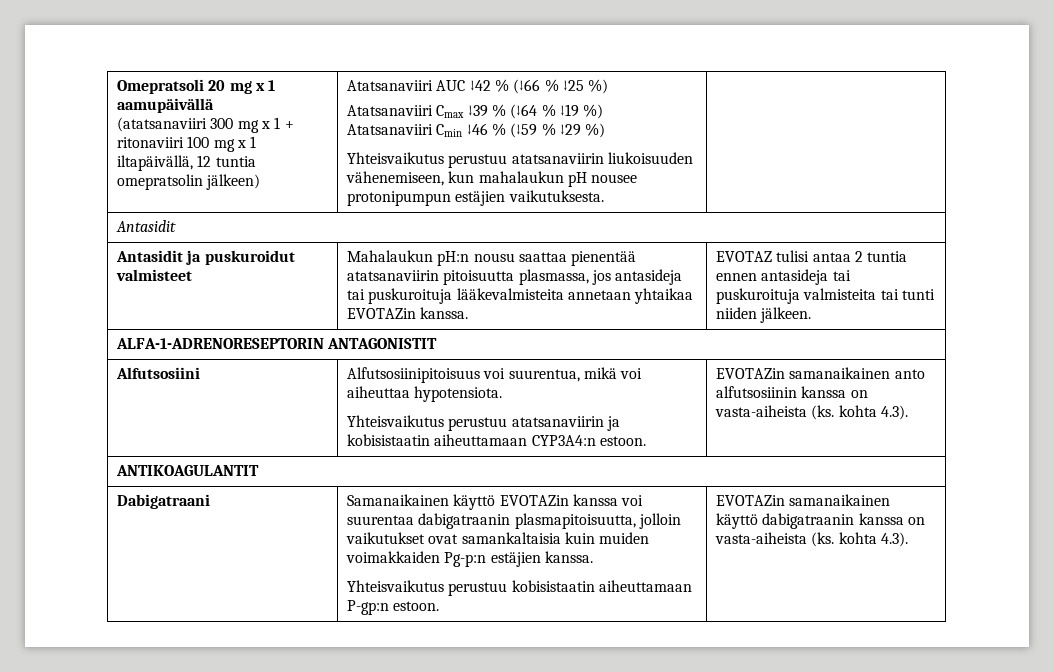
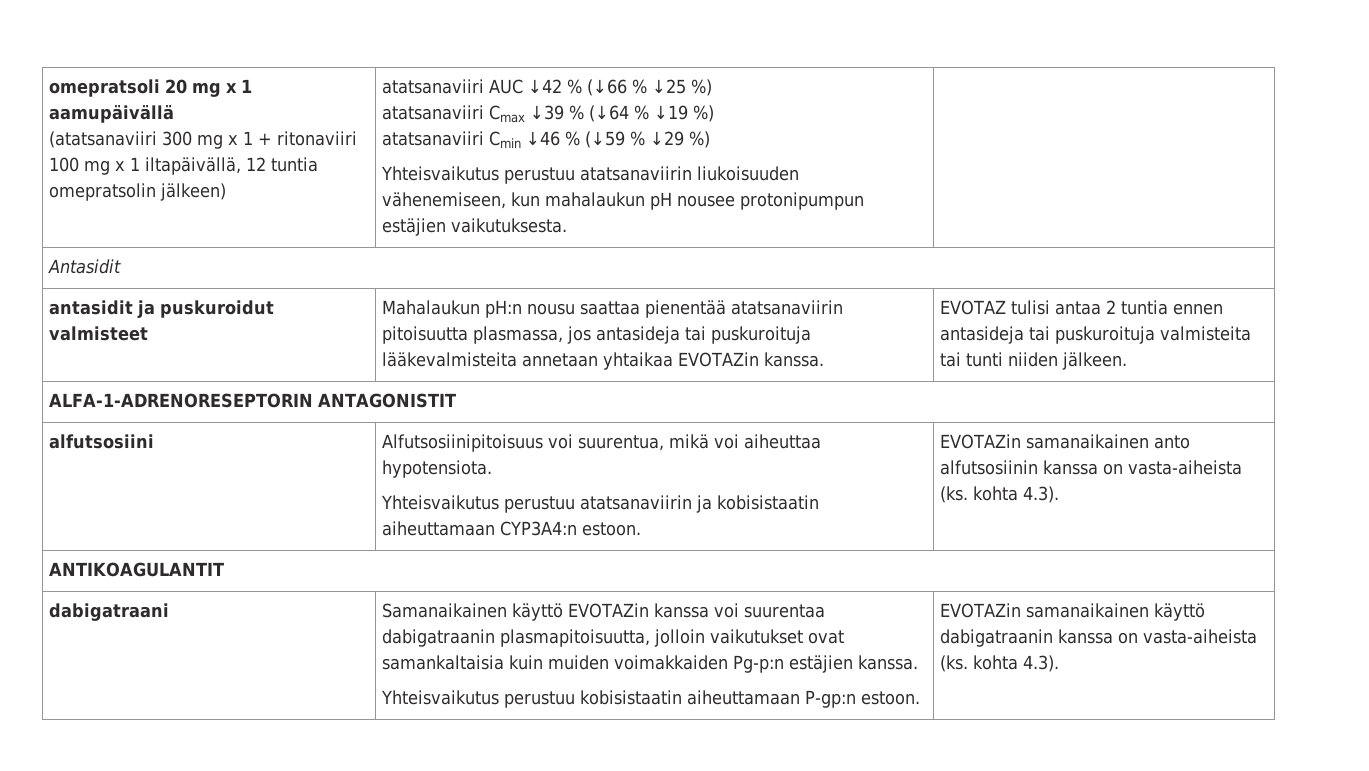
- Omepratsoli 20 mg x 1 aamupäivällä
+ omepratsoli 20 mg x 1 aamupäivällä
- Atatsanaviiri AUC ↓42 % (↓66 % ↓25 %)
+ atatsanaviiri AUC ↓42 % (↓66 % ↓25 %)
- Atatsanaviiri Cmax ↓39 % (↓64 % ↓19 %)
+ atatsanaviiri Cmax ↓39 % (↓64 % ↓19 %)
- Atatsanaviiri Cmin ↓46 % (↓59 % ↓29 %)
+ atatsanaviiri Cmin ↓46 % (↓59 % ↓29 %)
- Antasidit ja puskuroidut valmisteet | Mahalaukun pH:n nousu saattaa pienentää atatsanaviirin pitoisuutta plasmassa, jos antasideja tai puskuroituja lääkevalmisteita annetaan yhtaikaa EVOTAZin kanssa. | EVOTAZ tulisi antaa 2 tuntia ennen antasideja tai puskuroituja valmisteita tai tunti niiden jälkeen.
+ antasidit ja puskuroidut valmisteet | Mahalaukun pH:n nousu saattaa pienentää atatsanaviirin pitoisuutta plasmassa, jos antasideja tai puskuroituja lääkevalmisteita annetaan yhtaikaa EVOTAZin kanssa. | EVOTAZ tulisi antaa 2 tuntia ennen antasideja tai puskuroituja valmisteita tai tunti niiden jälkeen.
- Alfutsosiini | Alfutsosiinipitoisuus voi suurentua, mikä voi aiheuttaa hypotensiota.
+ alfutsosiini | Alfutsosiinipitoisuus voi suurentua, mikä voi aiheuttaa hypotensiota.
- Dabigatraani | Samanaikainen käyttö EVOTAZin kanssa voi suurentaa dabigatraanin plasmapitoisuutta, jolloin vaikutukset ovat samankaltaisia kuin muiden voimakkaiden Pg-p:n estäjien kanssa.
+ dabigatraani | Samanaikainen käyttö EVOTAZin kanssa voi suurentaa dabigatraanin plasmapitoisuutta, jolloin vaikutukset ovat samankaltaisia kuin muiden voimakkaiden Pg-p:n estäjien kanssa.

